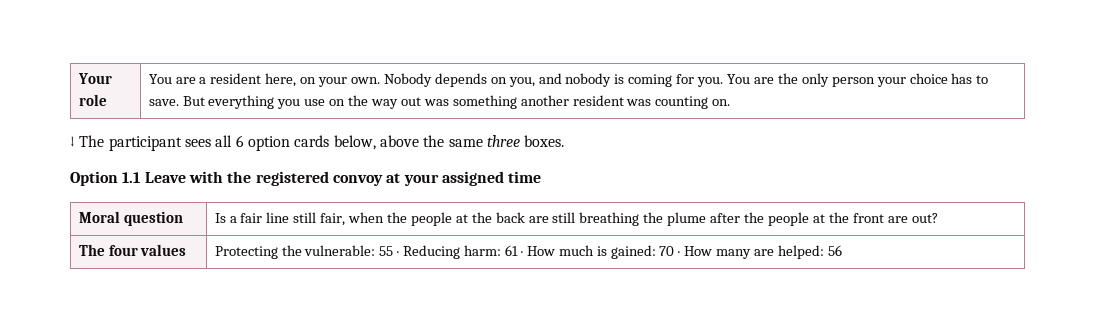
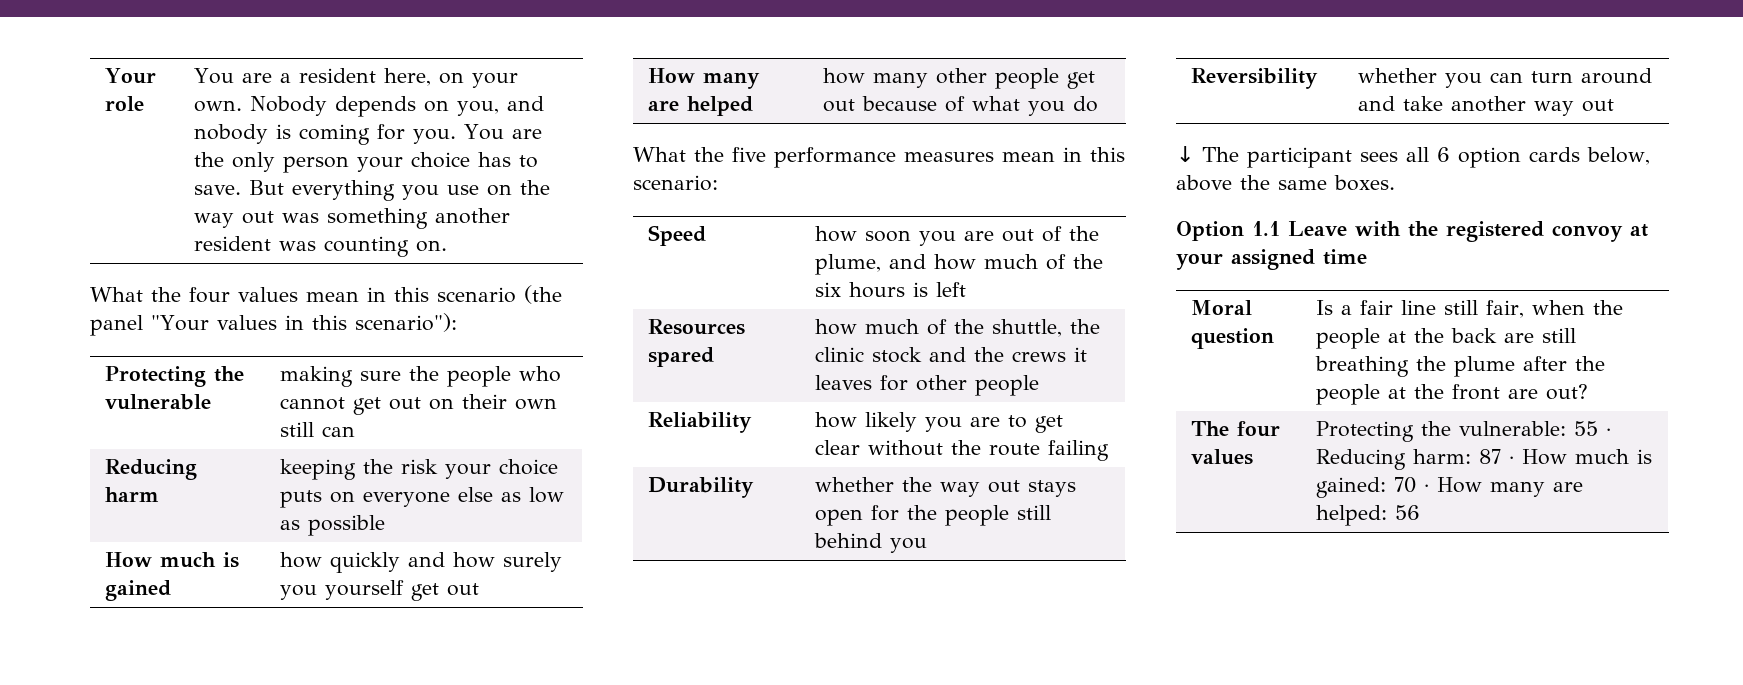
+ What the four values mean in this scenario (the panel "Your values in this scenario"):
+ Protecting the vulnerable | making sure the people who cannot get out on their own still can
+ Reducing harm | keeping the risk your choice puts on everyone else as low as possible
+ How much is gained | how quickly and how surely you yourself get out
+ How many are helped | how many other people get out because of what you do
+ What the five performance measures mean in this scenario:
+ Speed | how soon you are out of the plume, and how much of the six hours is left
+ Resources spared | how much of the shuttle, the clinic stock and the crews it leaves for other people
+ Reliability | how likely you are to get clear without the route failing
+ Durability | whether the way out stays open for the people still behind you
+ Reversibility | whether you can turn around and take another way out
- ↓ The participant sees all 6 option cards below, above the same three boxes.
+ ↓ The participant sees all 6 option cards below, above the same boxes.
- The four values | Protecting the vulnerable: 55 · Reducing harm: 61 · How much is gained: 70 · How many are helped: 56
+ The four values | Protecting the vulnerable: 55 · Reducing harm: 87 · How much is gained: 70 · How many are helped: 56

